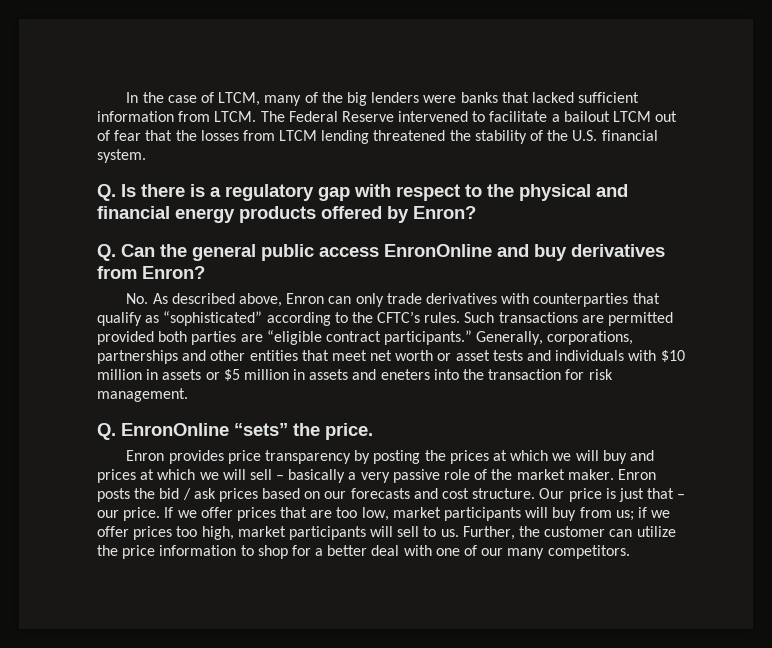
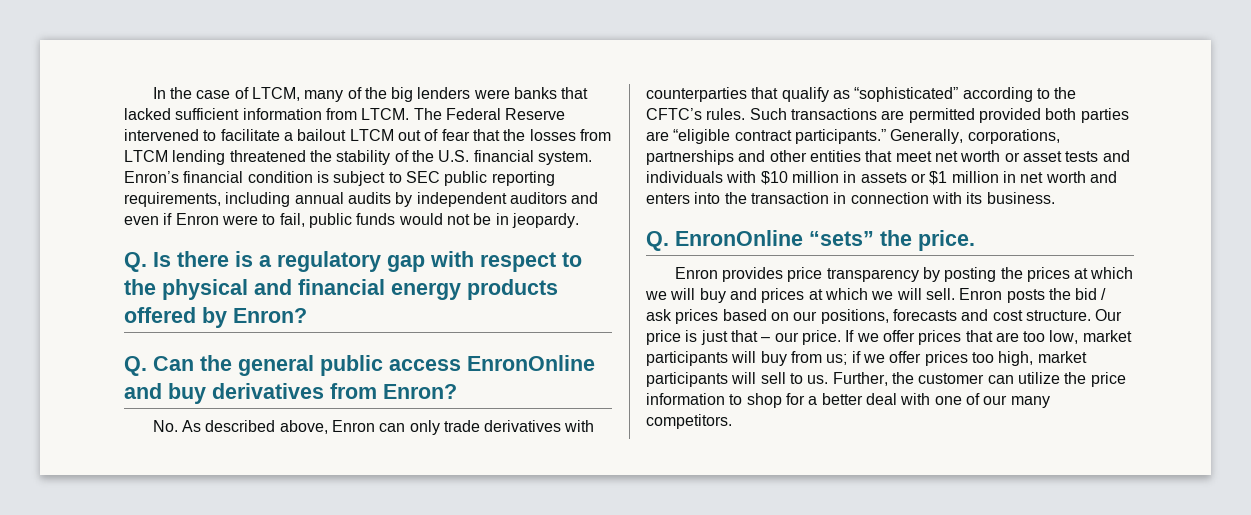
+ Enron’s financial condition is subject to SEC public reporting requirements, including annual audits by independent auditors and even if Enron were to fail, public funds would not be in jeopardy.
- Generally, corporations, partnerships and other entities that meet net worth or asset tests and individuals with $10 million in assets or $5 million in assets and eneters into the transaction for risk management.
+ Generally, corporations, partnerships and other entities that meet net worth or asset tests and individuals with $10 million in assets or $1 million in net worth and enters into the transaction in connection with its business.
- Enron provides price transparency by posting the prices at which we will buy and prices at which we will sell – basically a very passive role of the market maker.
+ Enron provides price transparency by posting the prices at which we will buy and prices at which we will sell.
- Enron posts the bid / ask prices based on our forecasts and cost structure.
+ Enron posts the bid / ask prices based on our positions, forecasts and cost structure.

